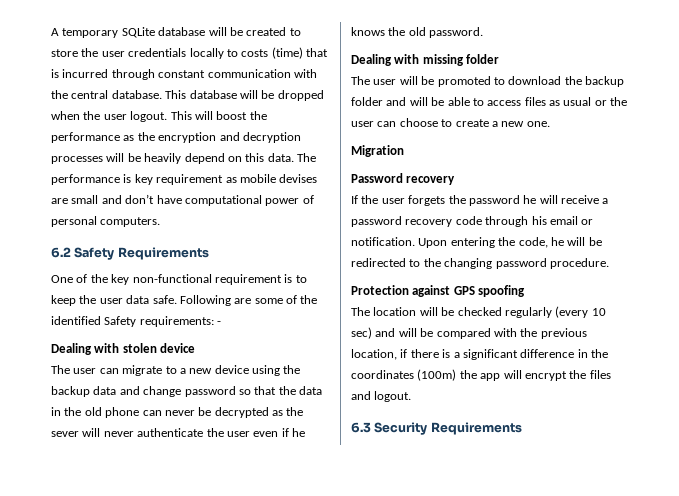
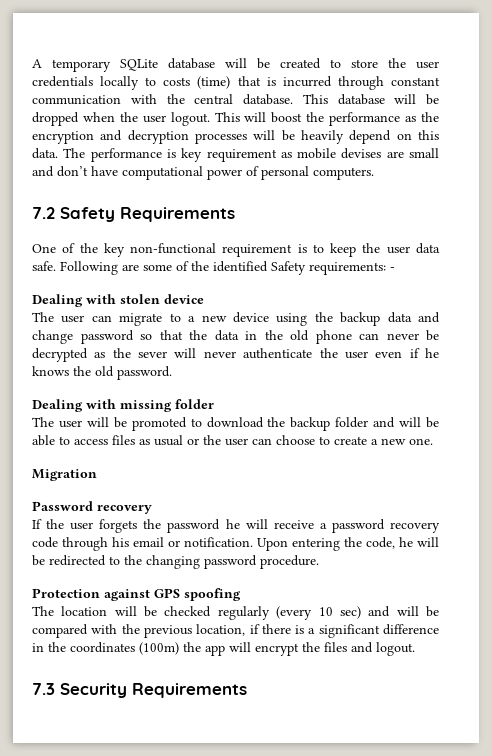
- 6.2 Safety Requirements
+ 7.2 Safety Requirements
- 6.3 Security Requirements
+ 7.3 Security Requirements

